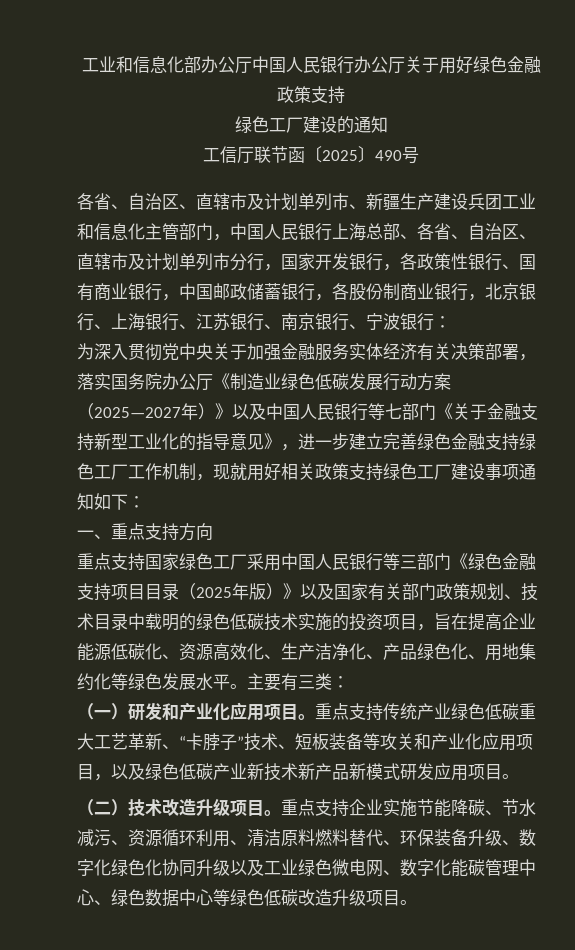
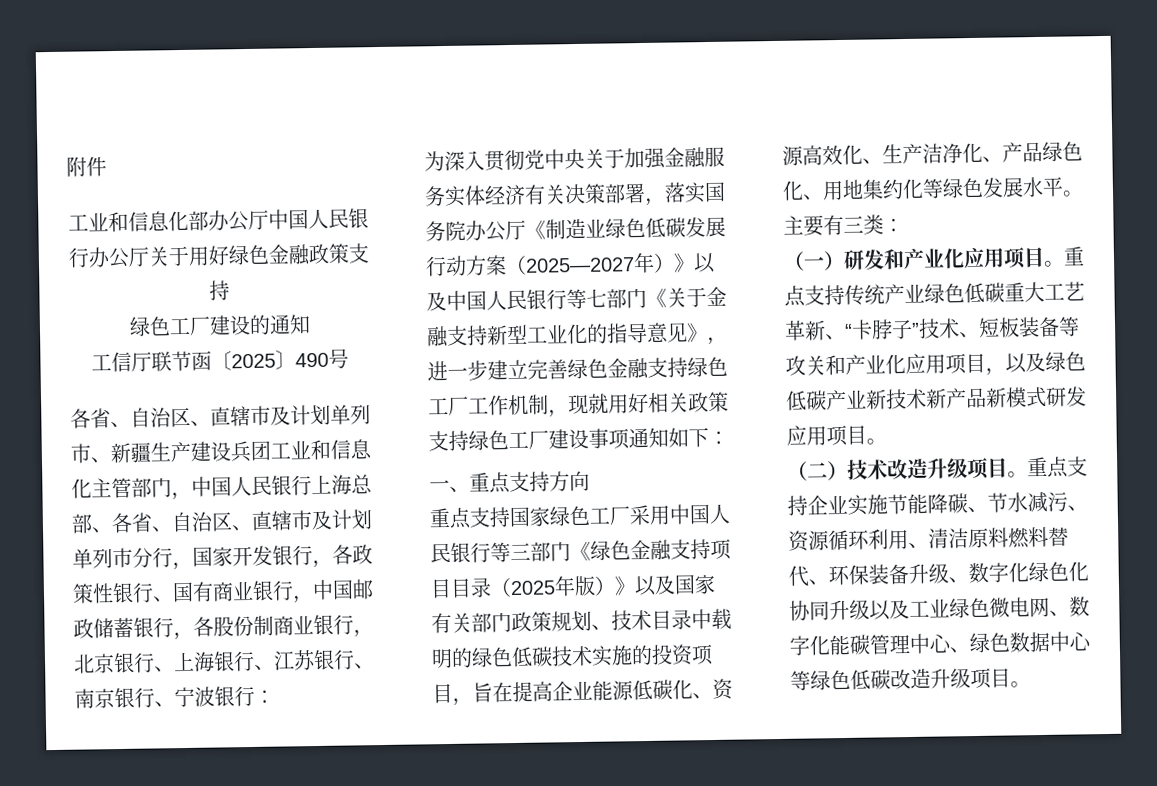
+ 附件

